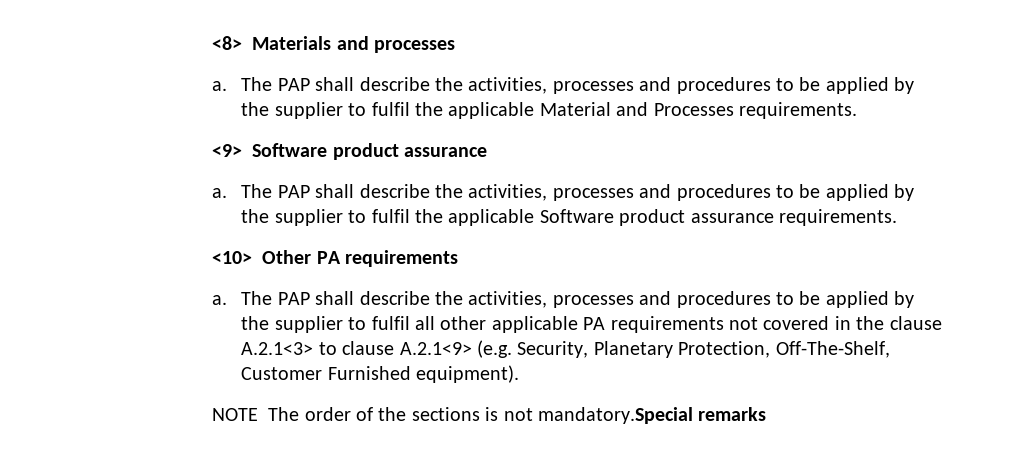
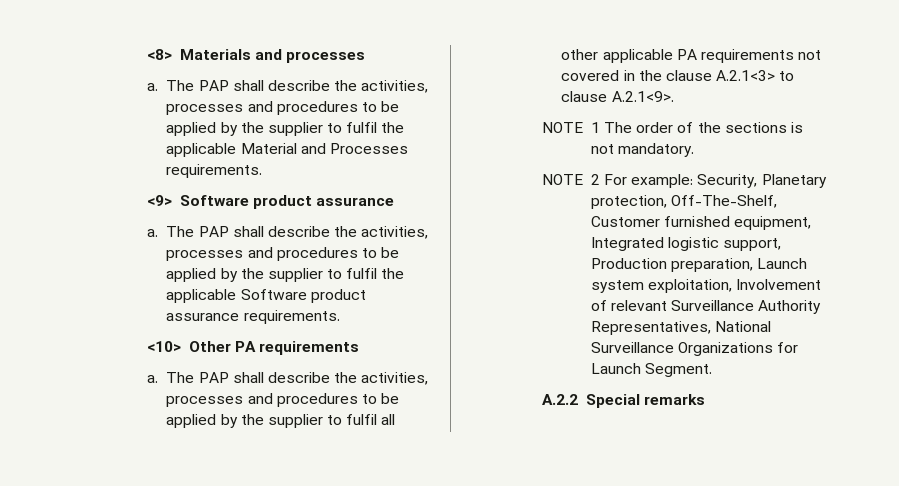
- The PAP shall describe the activities, processes and procedures to be applied by the supplier to fulfil all other applicable PA requirements not covered in the clause A.2.1<3> to clause A.2.1<9> (e.g. Security, Planetary Protection, Off-The-Shelf, Customer Furnished equipment).
- NOTE The order of the sections is not mandatory.Special remarks
+ The PAP shall describe the activities, processes and procedures to be applied by the supplier to fulfil all other applicable PA requirements not covered in the clause A.2.1<3> to clause A.2.1<9>.
+ NOTE 1 The order of the sections is not mandatory.
+ NOTE 2 For example: Security, Planetary protection, Off-The-Shelf, Customer furnished equipment, Integrated logistic support, Production preparation, Launch system exploitation, Involvement of relevant Surveillance Authority Representatives, National Surveillance Organizations for Launch Segment.
+ A.2.2 Special remarks

